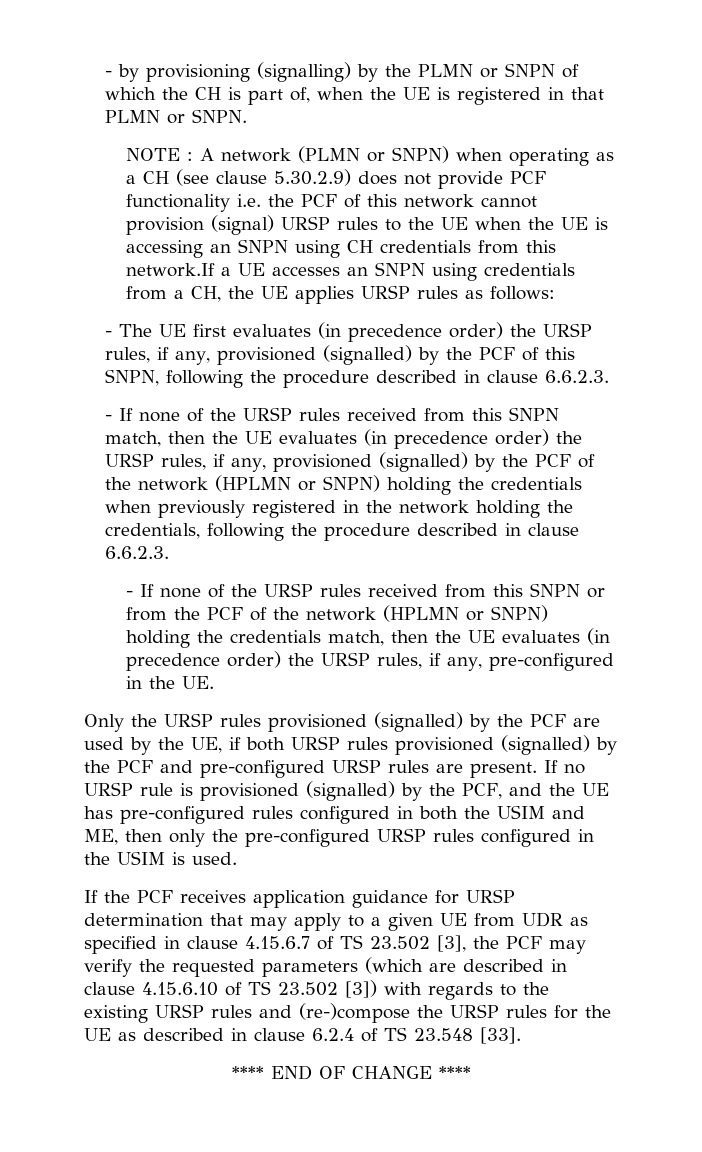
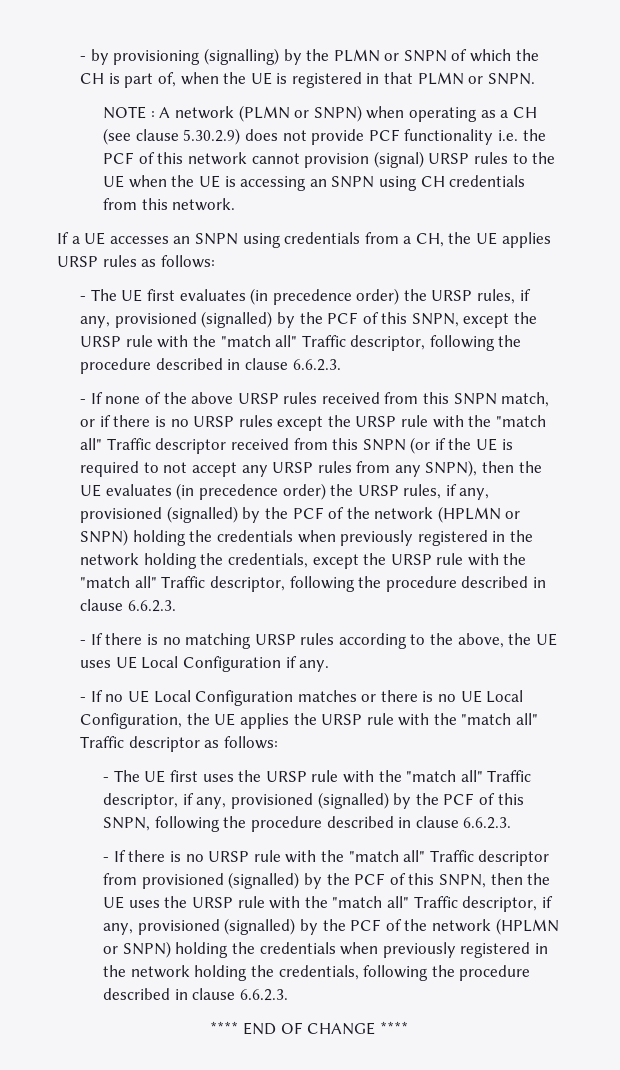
- A network (PLMN or SNPN) when operating as a CH (see clause 5.30.2.9) does not provide PCF functionality i.e. the PCF of this network cannot provision (signal) URSP rules to the UE when the UE is accessing an SNPN using CH credentials from this network.If a UE accesses an SNPN using credentials from a CH, the UE applies URSP rules as follows:
+ A network (PLMN or SNPN) when operating as a CH (see clause 5.30.2.9) does not provide PCF functionality i.e. the PCF of this network cannot provision (signal) URSP rules to the UE when the UE is accessing an SNPN using CH credentials from this network.
+ If a UE accesses an SNPN using credentials from a CH, the UE applies URSP rules as follows:
- - The UE first evaluates (in precedence order) the URSP rules, if any, provisioned (signalled) by the PCF of this SNPN, following the procedure described in clause 6.6.2.3.
+ - The UE first evaluates (in precedence order) the URSP rules, if any, provisioned (signalled) by the PCF of this SNPN, except the URSP rule with the "match all" Traffic descriptor, following the procedure described in clause 6.6.2.3.
- - If none of the URSP rules received from this SNPN match, then the UE evaluates (in precedence order) the URSP rules, if any, provisioned (signalled) by the PCF of the network (HPLMN or SNPN) holding the credentials when previously registered in the network holding the credentials, following the procedure described in clause 6.6.2.3.
- - If none of the URSP rules received from this SNPN or from the PCF of the network (HPLMN or SNPN) holding the credentials match, then the UE evaluates (in precedence order) the URSP rules, if any, pre-configured in the UE.
- Only the URSP rules provisioned (signalled) by the PCF are used by the UE, if both URSP rules provisioned (signalled) by the PCF and pre-configured URSP rules are present. If no URSP rule is provisioned (signalled) by the PCF, and the UE has pre-configured rules configured in both the USIM and ME, then only the pre-configured URSP rules configured in the USIM is used.
- If the PCF receives application guidance for URSP determination that may apply to a given UE from UDR as specified in clause 4.15.6.7 of TS 23.502 [3], the PCF may verify the requested parameters (which are described in clause 4.15.6.10 of TS 23.502 [3]) with regards to the existing URSP rules and (re-)compose the URSP rules for the UE as described in clause 6.2.4 of TS 23.548 [33].
+ - If none of the above URSP rules received from this SNPN match, or if there is no URSP rules except the URSP rule with the "match all" Traffic descriptor received from this SNPN (or if the UE is required to not accept any URSP rules from any SNPN), then the UE evaluates (in precedence order) the URSP rules, if any, provisioned (signalled) by the PCF of the network (HPLMN or SNPN) holding the credentials when previously registered in the network holding the credentials, except the URSP rule with the "match all" Traffic descriptor, following the procedure described in clause 6.6.2.3.
+ - If there is no matching URSP rules according to the above, the UE uses UE Local Configuration if any.
+ - If no UE Local Configuration matches or there is no UE Local Configuration, the UE applies the URSP rule with the "match all" Traffic descriptor as follows:
+ - The UE first uses the URSP rule with the "match all" Traffic descriptor, if any, provisioned (signalled) by the PCF of this SNPN, following the procedure described in clause 6.6.2.3.
+ - If there is no URSP rule with the "match all" Traffic descriptor from provisioned (signalled) by the PCF of this SNPN, then the UE uses the URSP rule with the "match all" Traffic descriptor, if any, provisioned (signalled) by the PCF of the network (HPLMN or SNPN) holding the credentials when previously registered in the network holding the credentials, following the procedure described in clause 6.6.2.3.

